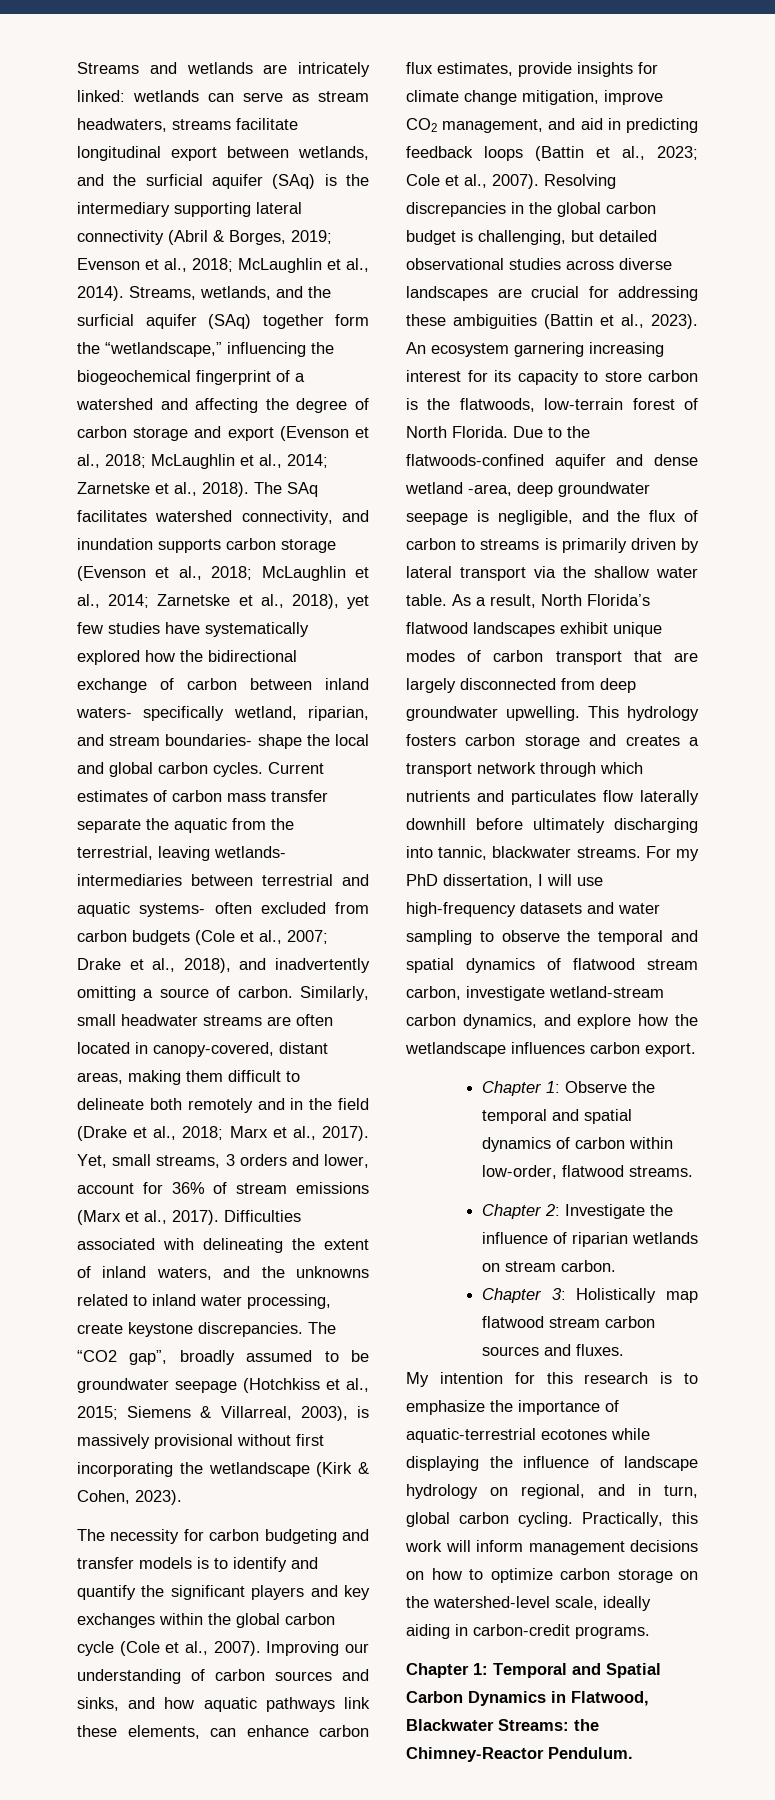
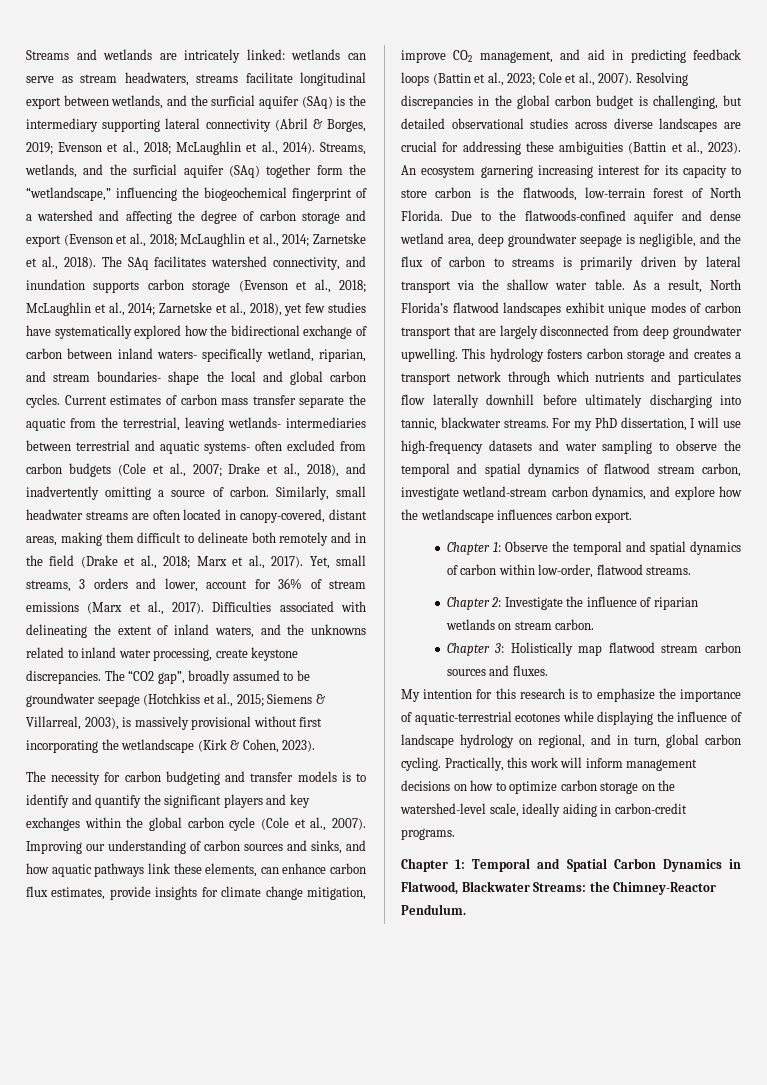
- Due to the flatwoods-confined aquifer and dense wetland -area, deep groundwater seepage is negligible, and the flux of carbon to streams is primarily driven by lateral transport via the shallow water table.
+ Due to the flatwoods-confined aquifer and dense wetland area, deep groundwater seepage is negligible, and the flux of carbon to streams is primarily driven by lateral transport via the shallow water table.

